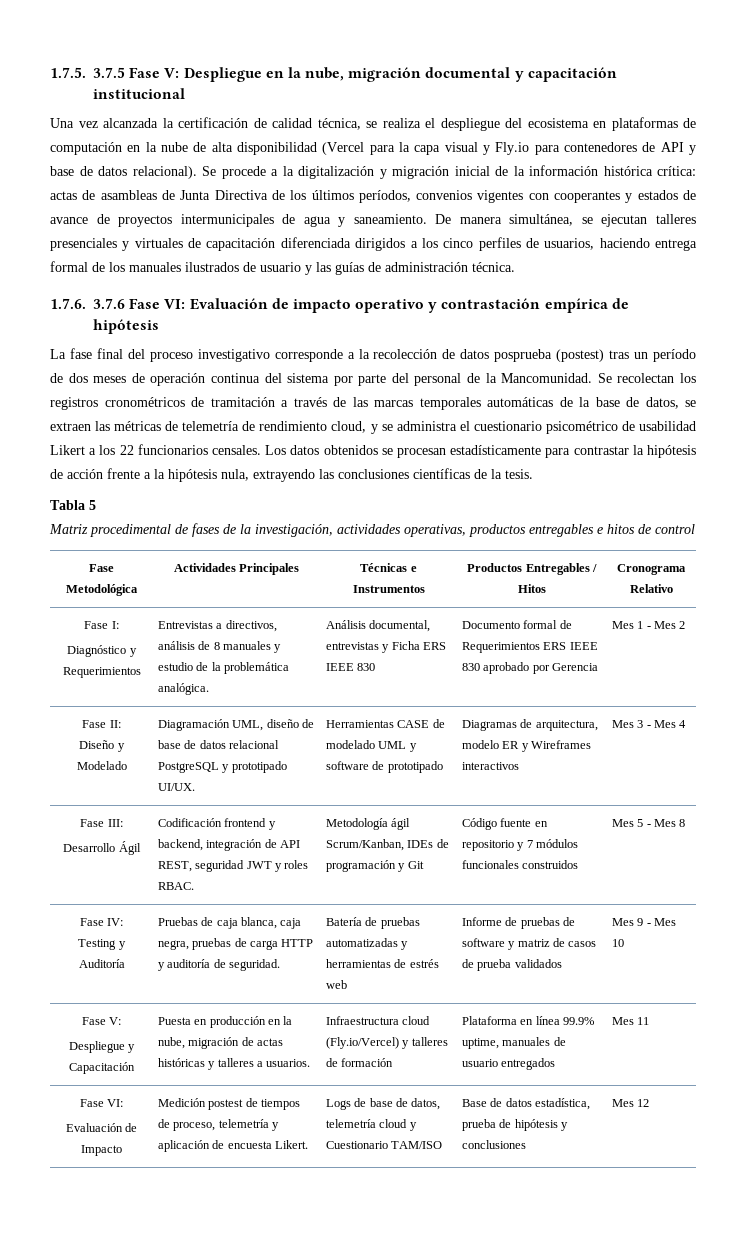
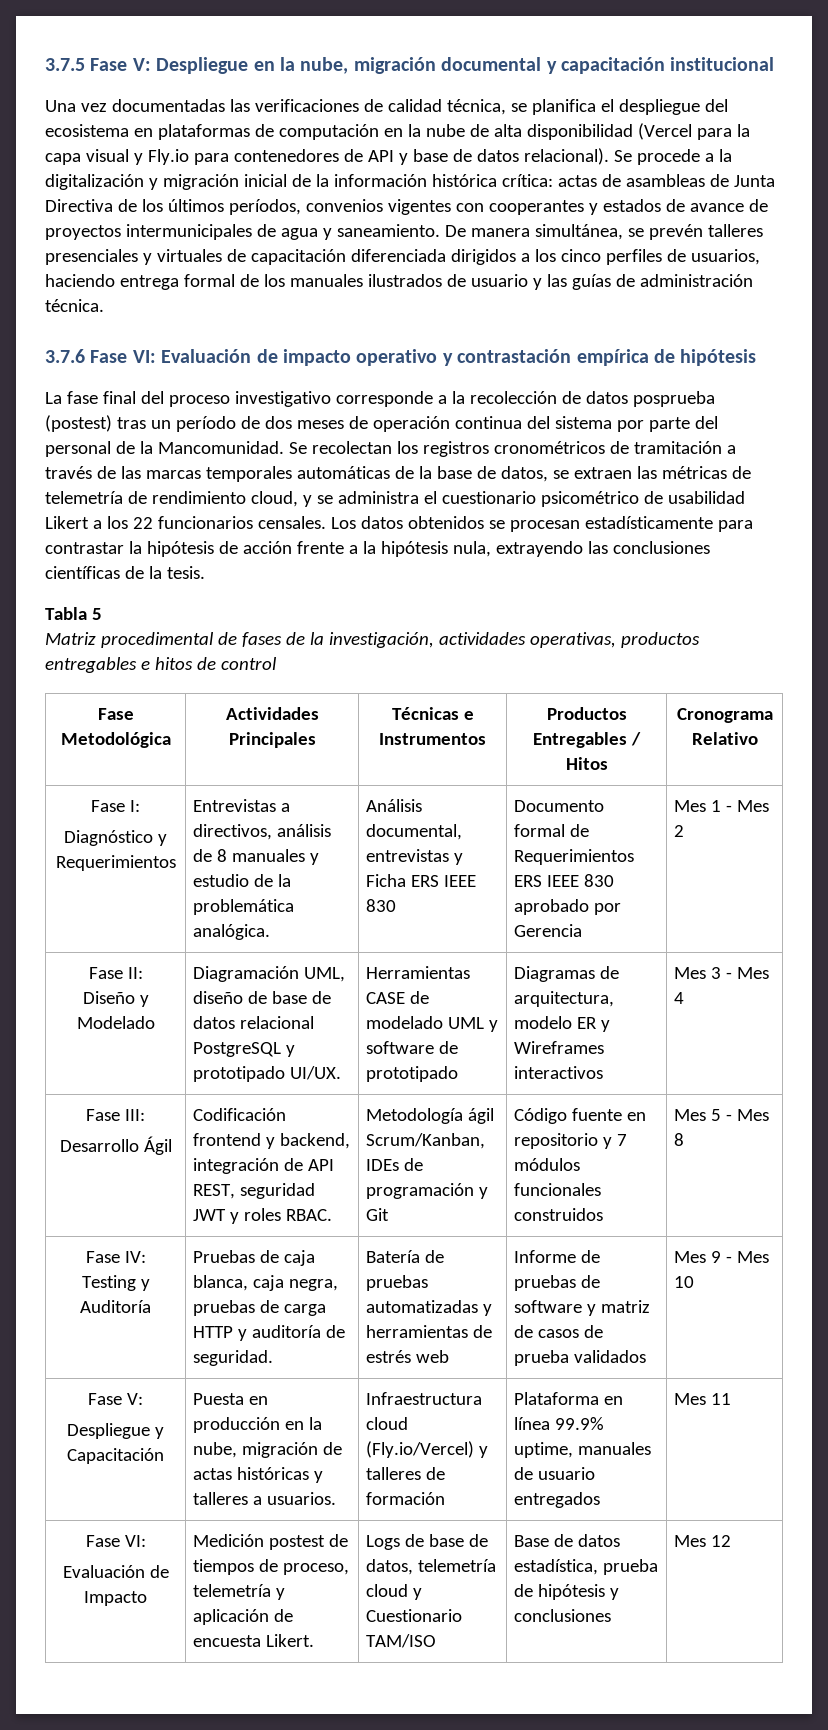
- 1.7.5. 3.7.5 Fase V: Despliegue en la nube, migración documental y capacitación institucional
+ 3.7.5 Fase V: Despliegue en la nube, migración documental y capacitación institucional
- Una vez alcanzada la certificación de calidad técnica, se realiza el despliegue del ecosistema en plataformas de computación en la nube de alta disponibilidad (Vercel para la capa visual y Fly.io para contenedores de API y base de datos relacional).
+ Una vez documentadas las verificaciones de calidad técnica, se planifica el despliegue del ecosistema en plataformas de computación en la nube de alta disponibilidad (Vercel para la capa visual y Fly.io para contenedores de API y base de datos relacional).
- De manera simultánea, se ejecutan talleres presenciales y virtuales de capacitación diferenciada dirigidos a los cinco perfiles de usuarios, haciendo entrega formal de los manuales ilustrados de usuario y las guías de administración técnica.
+ De manera simultánea, se prevén talleres presenciales y virtuales de capacitación diferenciada dirigidos a los cinco perfiles de usuarios, haciendo entrega formal de los manuales ilustrados de usuario y las guías de administración técnica.
- 1.7.6. 3.7.6 Fase VI: Evaluación de impacto operativo y contrastación empírica de hipótesis
+ 3.7.6 Fase VI: Evaluación de impacto operativo y contrastación empírica de hipótesis

